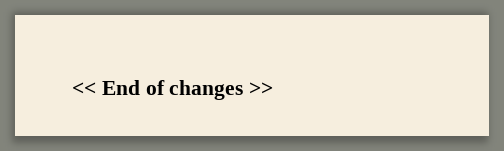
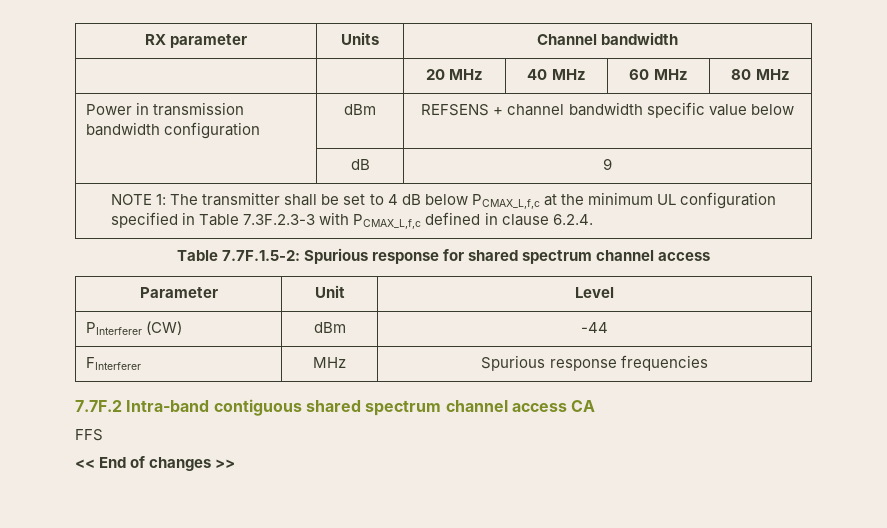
+ RX parameter | Units | Channel bandwidth
+ | | 20 MHz | 40 MHz | 60 MHz | 80 MHz
+ Power in transmission bandwidth configuration | dBm | REFSENS + channel bandwidth specific value below
+ | dB | 9
+ NOTE 1: The transmitter shall be set to 4 dB below PCMAX_L,f,c at the minimum UL configuration specified in Table 7.3F.2.3-3 with PCMAX_L,f,c defined in clause 6.2.4.
+ Table 7.7F.1.5-2: Spurious response for shared spectrum channel access
+ Parameter | Unit | Level
+ PInterferer (CW) | dBm | -44
+ FInterferer | MHz | Spurious response frequencies
+ 7.7F.2 Intra-band contiguous shared spectrum channel access CA
+ FFS

